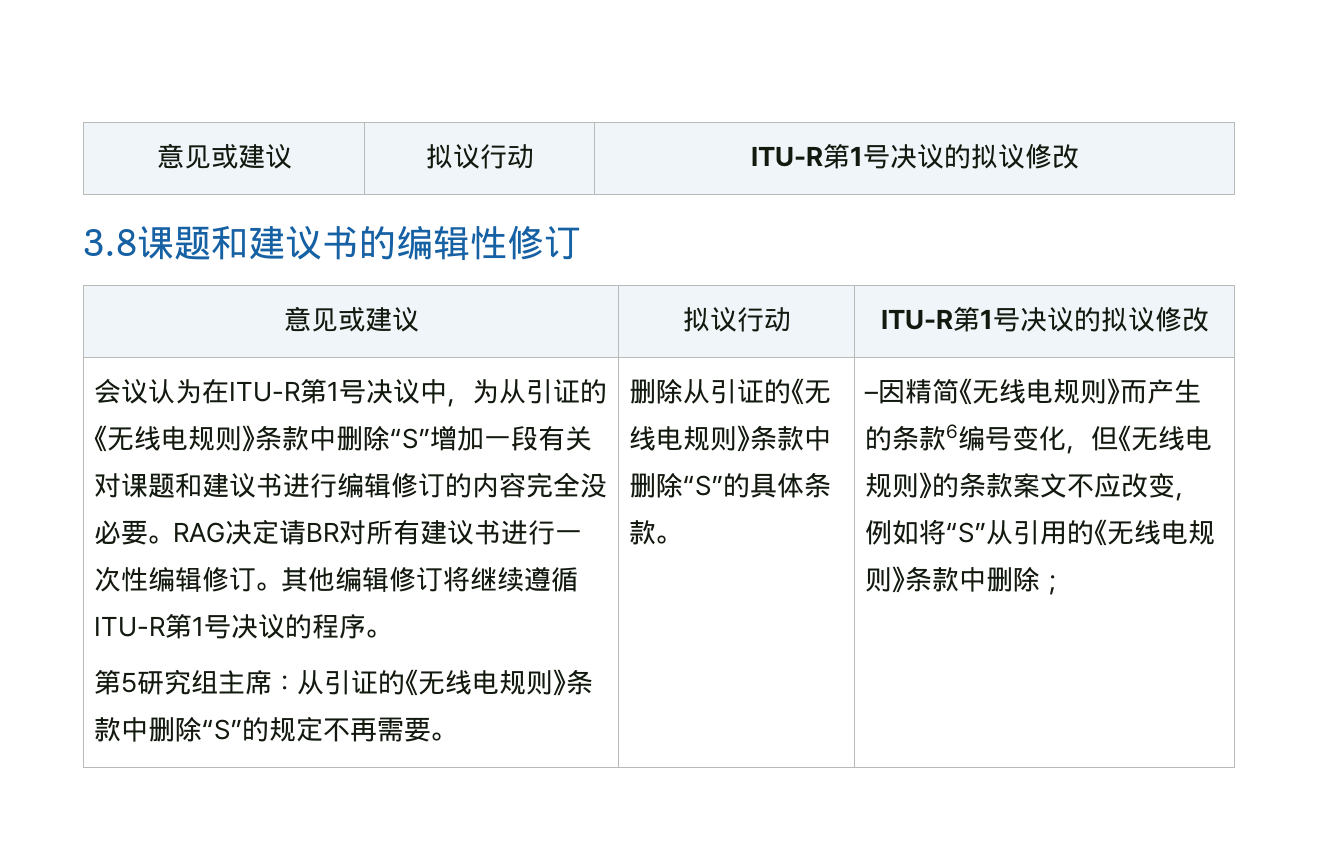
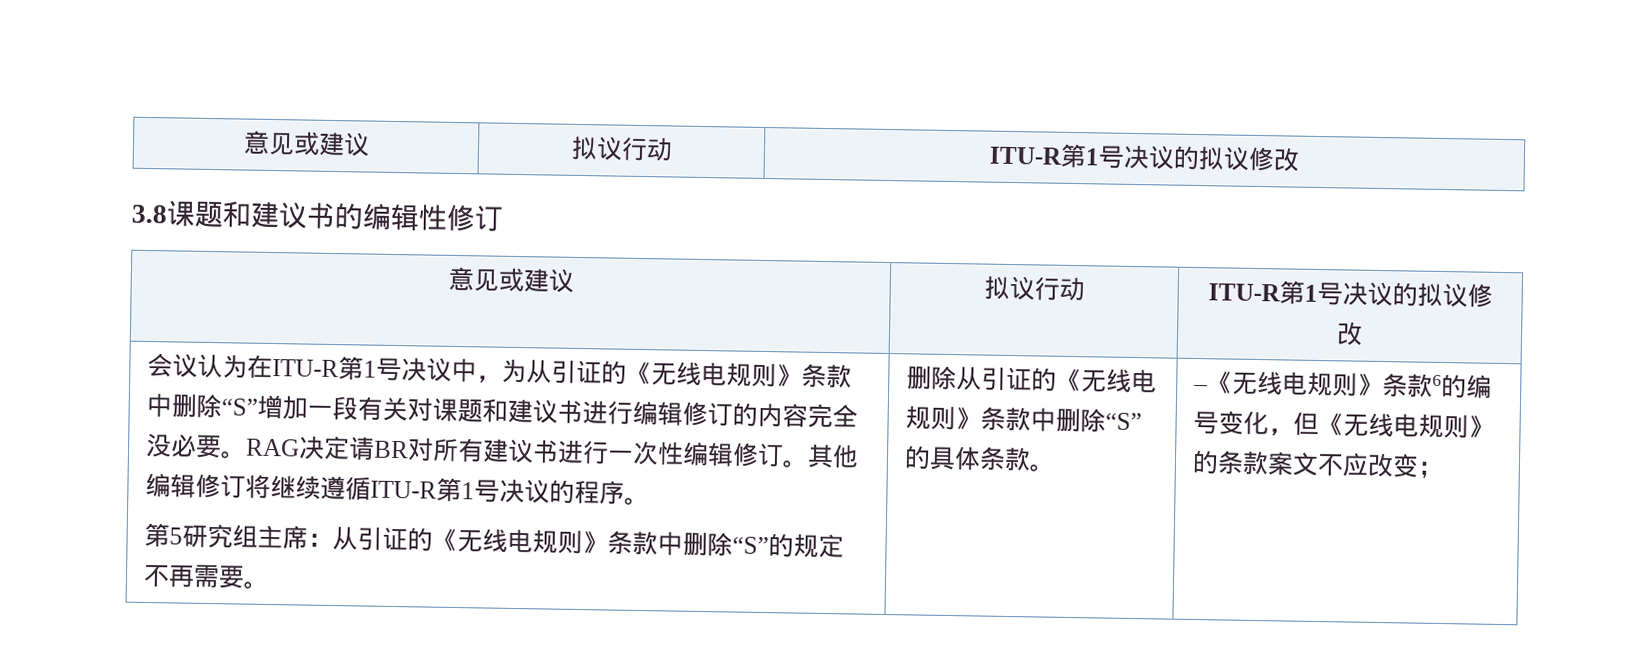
- –因精简《无线电规则》而产生的条款6编号变化，但《无线电规则》的条款案文不应改变，例如将“S”从引用的《无线电规则》条款中删除；
+ –《无线电规则》条款6的编号变化，但《无线电规则》的条款案文不应改变；

